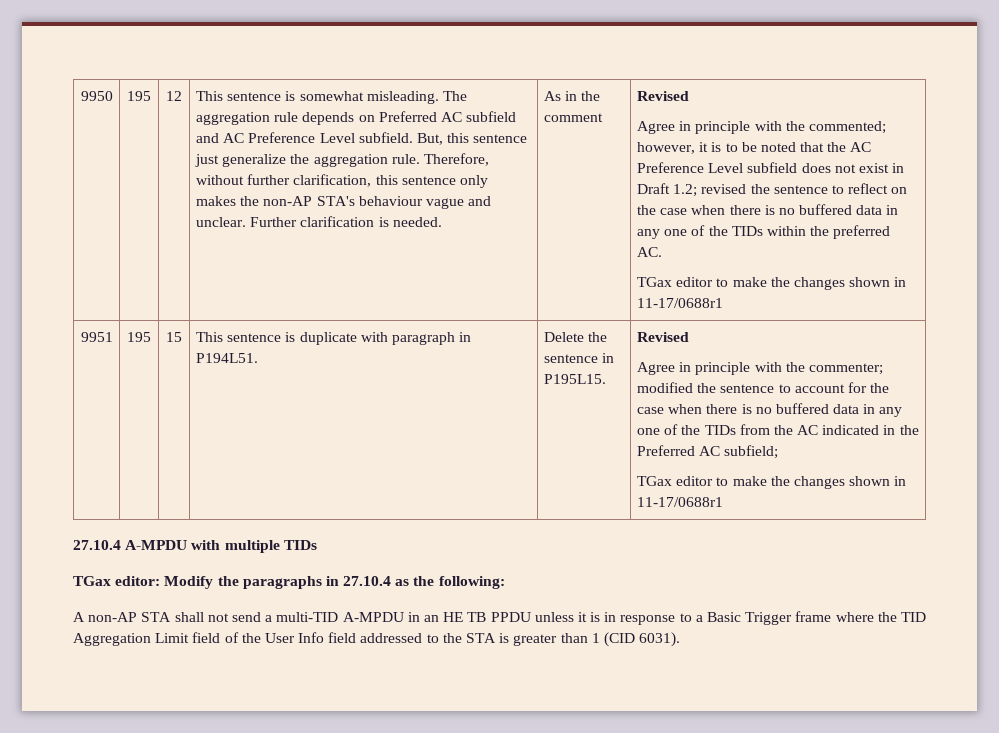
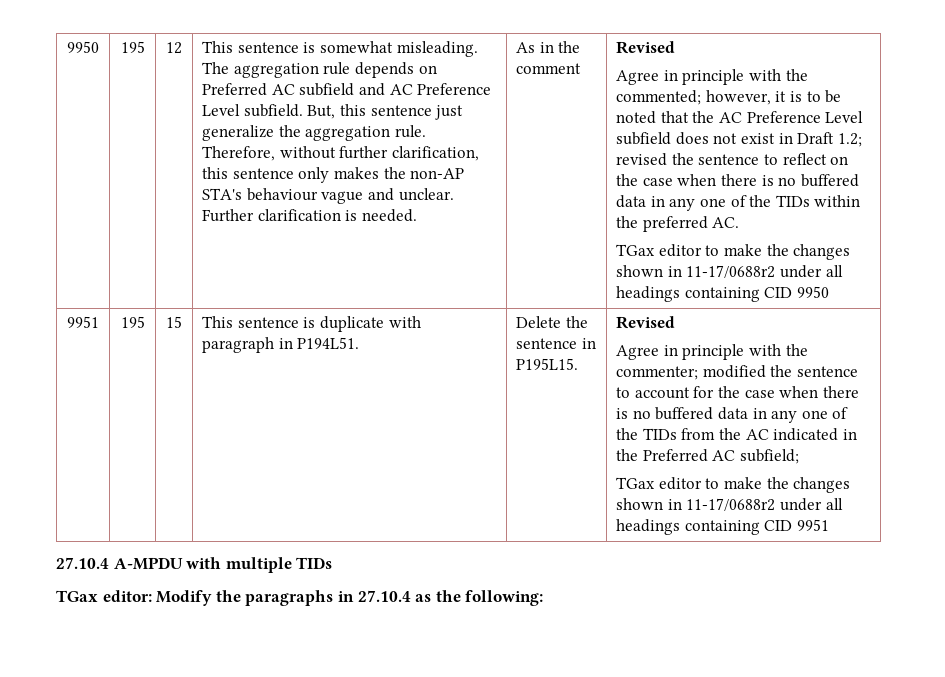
  Agree in principle with the commented; however, it is to be noted that the AC Preference Level subfield does not exist in Draft 1.2; revised the sentence to reflect on the case when there is no buffered data in any one of the TIDs within the preferred AC.
- TGax editor to make the changes shown in 11-17/0688r1
+ TGax editor to make the changes shown in 11-17/0688r2 under all headings containing CID 9950
  Agree in principle with the commenter; modified the sentence to account for the case when there is no buffered data in any one of the TIDs from the AC indicated in the Preferred AC subfield;
- TGax editor to make the changes shown in 11-17/0688r1
+ TGax editor to make the changes shown in 11-17/0688r2 under all headings containing CID 9951
- A non-AP STA shall not send a multi-TID A-MPDU in an HE TB PPDU unless it is in response to a Basic Trigger frame where the TID Aggregation Limit field of the User Info field addressed to the STA is greater than 1 (CID 6031).

